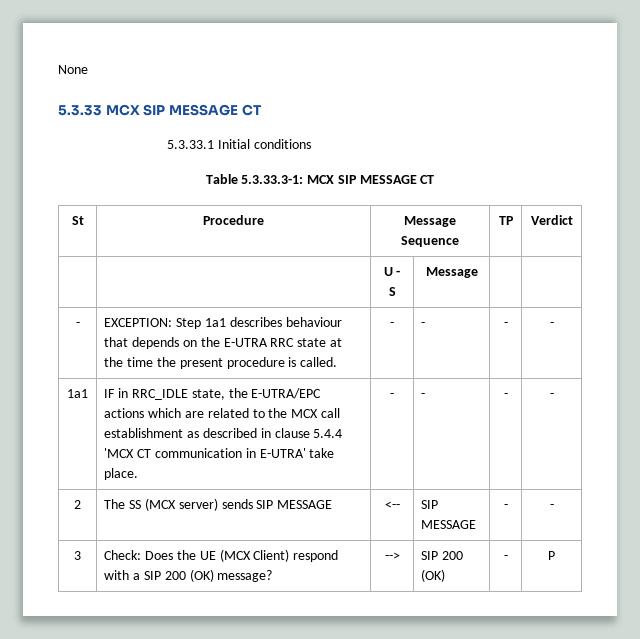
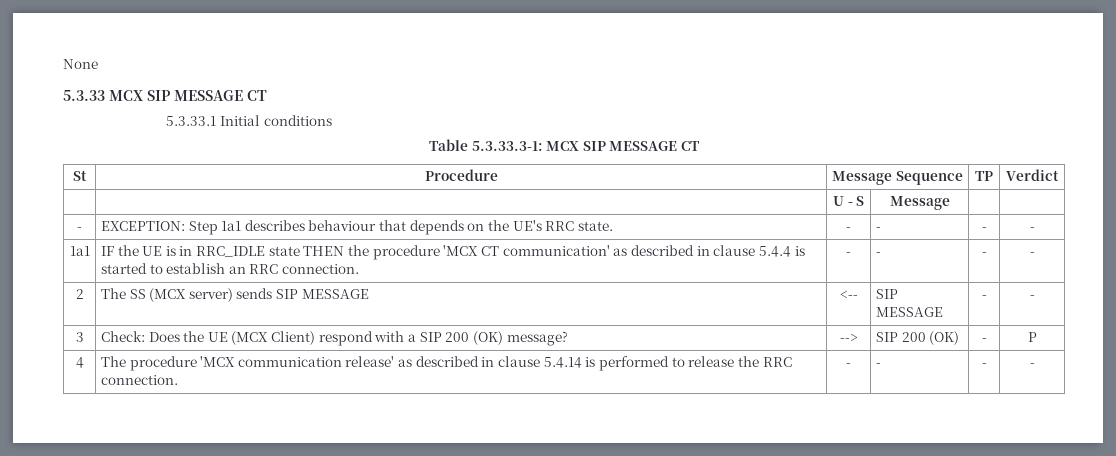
- - | EXCEPTION: Step 1a1 describes behaviour that depends on the E-UTRA RRC state at the time the present procedure is called. | - | - | - | -
+ - | EXCEPTION: Step 1a1 describes behaviour that depends on the UE's RRC state. | - | - | - | -
- 1a1 | IF in RRC_IDLE state, the E-UTRA/EPC actions which are related to the MCX call establishment as described in clause 5.4.4 'MCX CT communication in E-UTRA' take place. | - | - | - | -
+ 1a1 | IF the UE is in RRC_IDLE state THEN the procedure 'MCX CT communication' as described in clause 5.4.4 is started to establish an RRC connection. | - | - | - | -
+ 4 | The procedure 'MCX communication release' as described in clause 5.4.14 is performed to release the RRC connection. | - | - | - | -

